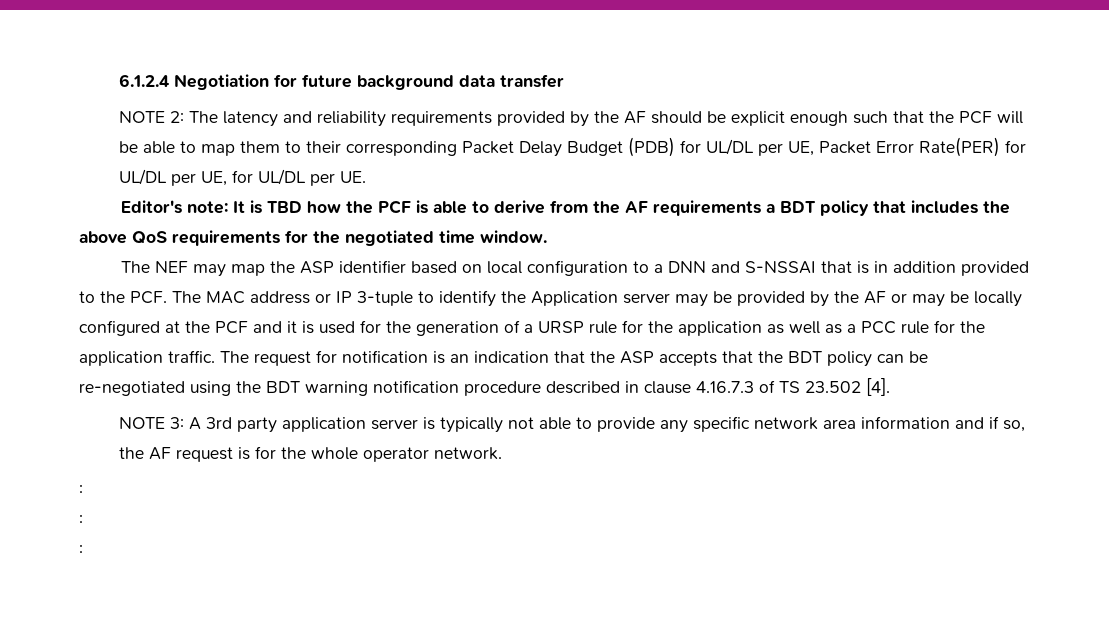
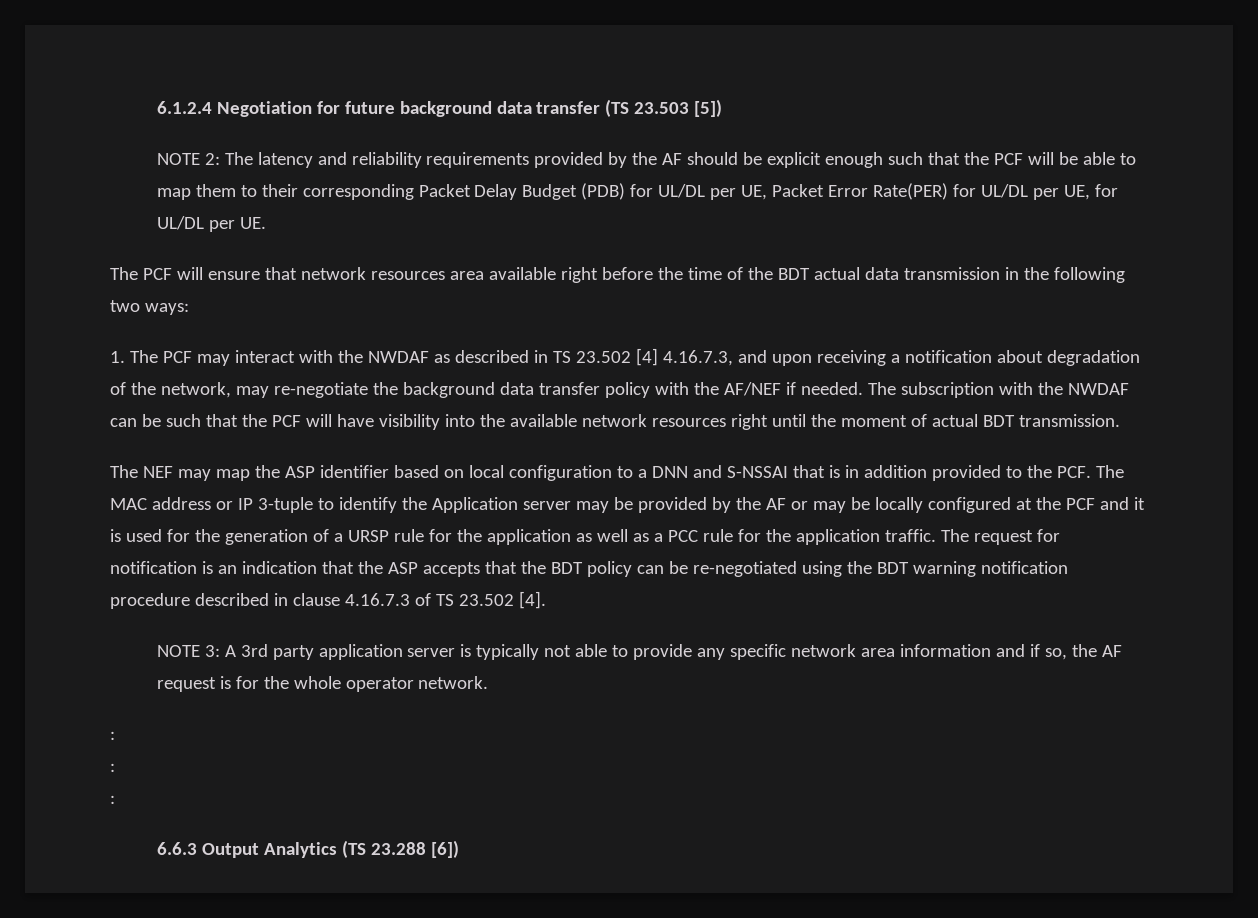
- 6.1.2.4 Negotiation for future background data transfer
+ 6.1.2.4 Negotiation for future background data transfer (TS 23.503 [5])
- Editor's note: It is TBD how the PCF is able to derive from the AF requirements a BDT policy that includes the above QoS requirements for the negotiated time window.
+ The PCF will ensure that network resources area available right before the time of the BDT actual data transmission in the following two ways:
+ 1. The PCF may interact with the NWDAF as described in TS 23.502 [4] 4.16.7.3, and upon receiving a notification about degradation of the network, may re-negotiate the background data transfer policy with the AF/NEF if needed. The subscription with the NWDAF can be such that the PCF will have visibility into the available network resources right until the moment of actual BDT transmission.
+ 6.6.3 Output Analytics (TS 23.288 [6])

